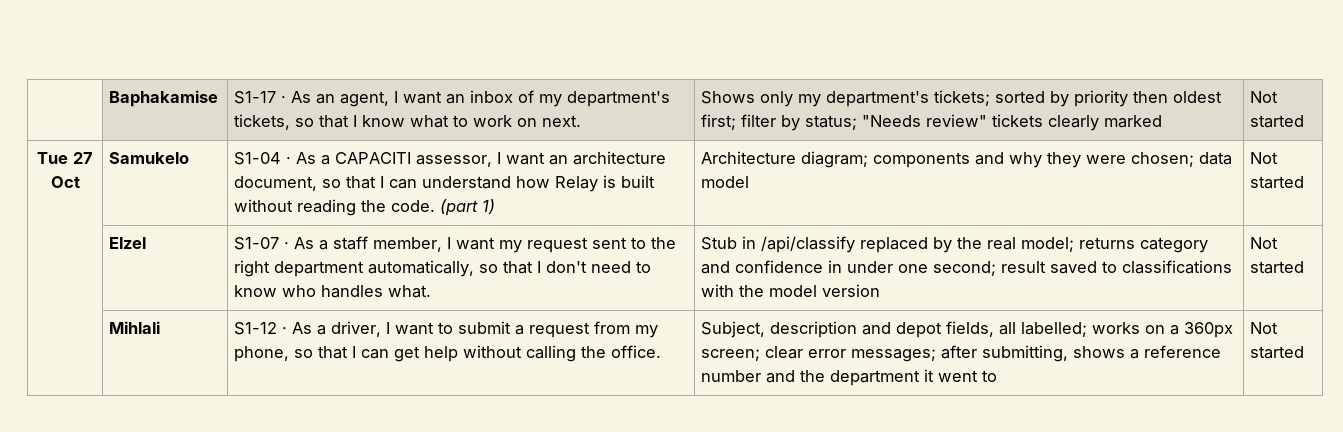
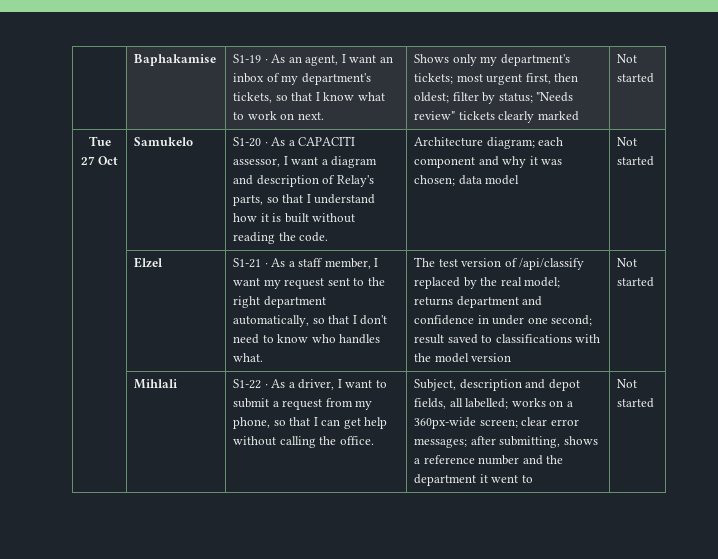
- S1-17 · As an agent, I want an inbox of my department's tickets, so that I know what to work on next.
+ S1-19 · As an agent, I want an inbox of my department's tickets, so that I know what to work on next.
- Shows only my department's tickets; sorted by priority then oldest first; filter by status; "Needs review" tickets clearly marked
+ Shows only my department's tickets; most urgent first, then oldest; filter by status; "Needs review" tickets clearly marked
- S1-04 · As a CAPACITI assessor, I want an architecture document, so that I can understand how Relay is built without reading the code. (part 1)
+ S1-20 · As a CAPACITI assessor, I want a diagram and description of Relay's parts, so that I understand how it is built without reading the code.
- Architecture diagram; components and why they were chosen; data model
+ Architecture diagram; each component and why it was chosen; data model
- S1-07 · As a staff member, I want my request sent to the right department automatically, so that I don't need to know who handles what.
+ S1-21 · As a staff member, I want my request sent to the right department automatically, so that I don't need to know who handles what.
- Stub in /api/classify replaced by the real model; returns category and confidence in under one second; result saved to classifications with the model version
+ The test version of /api/classify replaced by the real model; returns department and confidence in under one second; result saved to classifications with the model version
- S1-12 · As a driver, I want to submit a request from my phone, so that I can get help without calling the office.
+ S1-22 · As a driver, I want to submit a request from my phone, so that I can get help without calling the office.
- Subject, description and depot fields, all labelled; works on a 360px screen; clear error messages; after submitting, shows a reference number and the department it went to
+ Subject, description and depot fields, all labelled; works on a 360px-wide screen; clear error messages; after submitting, shows a reference number and the department it went to

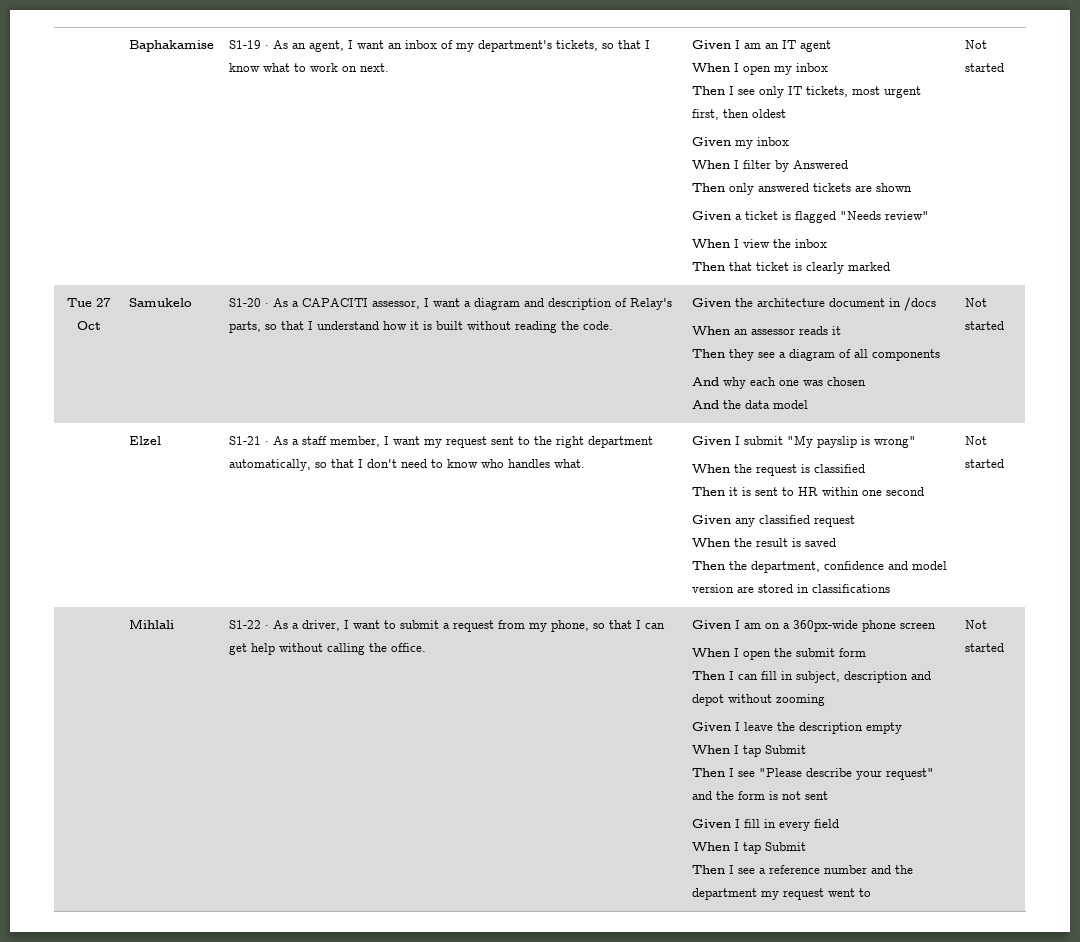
- Shows only my department's tickets; most urgent first, then oldest; filter by status; "Needs review" tickets clearly marked
+ Given I am an IT agent
+ When I open my inbox
+ Then I see only IT tickets, most urgent first, then oldest
+ Given my inbox
+ When I filter by Answered
+ Then only answered tickets are shown
+ Given a ticket is flagged "Needs review"
+ When I view the inbox
+ Then that ticket is clearly marked
- Architecture diagram; each component and why it was chosen; data model
+ Given the architecture document in /docs
+ When an assessor reads it
+ Then they see a diagram of all components
+ And why each one was chosen
+ And the data model
- The test version of /api/classify replaced by the real model; returns department and confidence in under one second; result saved to classifications with the model version
+ Given I submit "My payslip is wrong"
+ When the request is classified
+ Then it is sent to HR within one second
+ Given any classified request
+ When the result is saved
+ Then the department, confidence and model version are stored in classifications
- Subject, description and depot fields, all labelled; works on a 360px-wide screen; clear error messages; after submitting, shows a reference number and the department it went to
+ Given I am on a 360px-wide phone screen
+ When I open the submit form
+ Then I can fill in subject, description and depot without zooming
+ Given I leave the description empty
+ When I tap Submit
+ Then I see "Please describe your request" and the form is not sent
+ Given I fill in every field
+ When I tap Submit
+ Then I see a reference number and the department my request went to

